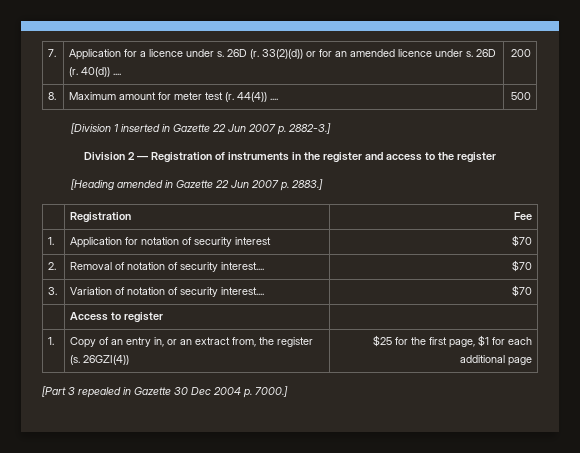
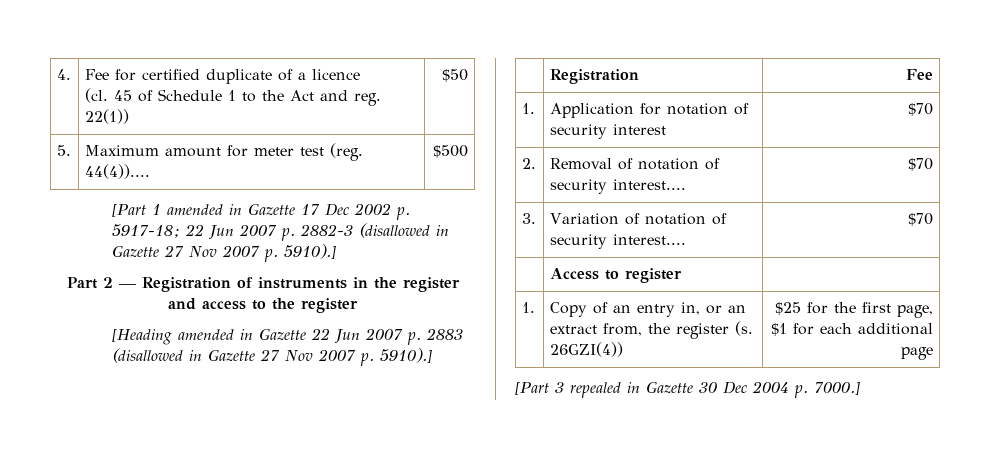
- 7. | Application for a licence under s. 26D (r. 33(2)(d)) or for an amended licence under s. 26D (r. 40(d)) .... | 200
- 8. | Maximum amount for meter test (r. 44(4)) .... | 500
- [Division 1 inserted in Gazette 22 Jun 2007 p. 2882-3.]
- Division 2 — Registration of instruments in the register and access to the register
+ 4. | Fee for certified duplicate of a licence
+ (cl. 45 of Schedule 1 to the Act and reg. 22(1)) | $50
+ 5. | Maximum amount for meter test (reg. 44(4)).... | $500
+ [Part 1 amended in Gazette 17 Dec 2002 p. 5917-18; 22 Jun 2007 p. 2882-3 (disallowed in Gazette 27 Nov 2007 p. 5910).]
+ Part 2 — Registration of instruments in the register and access to the register
- [Heading amended in Gazette 22 Jun 2007 p. 2883.]
+ [Heading amended in Gazette 22 Jun 2007 p. 2883 (disallowed in Gazette 27 Nov 2007 p. 5910).]

